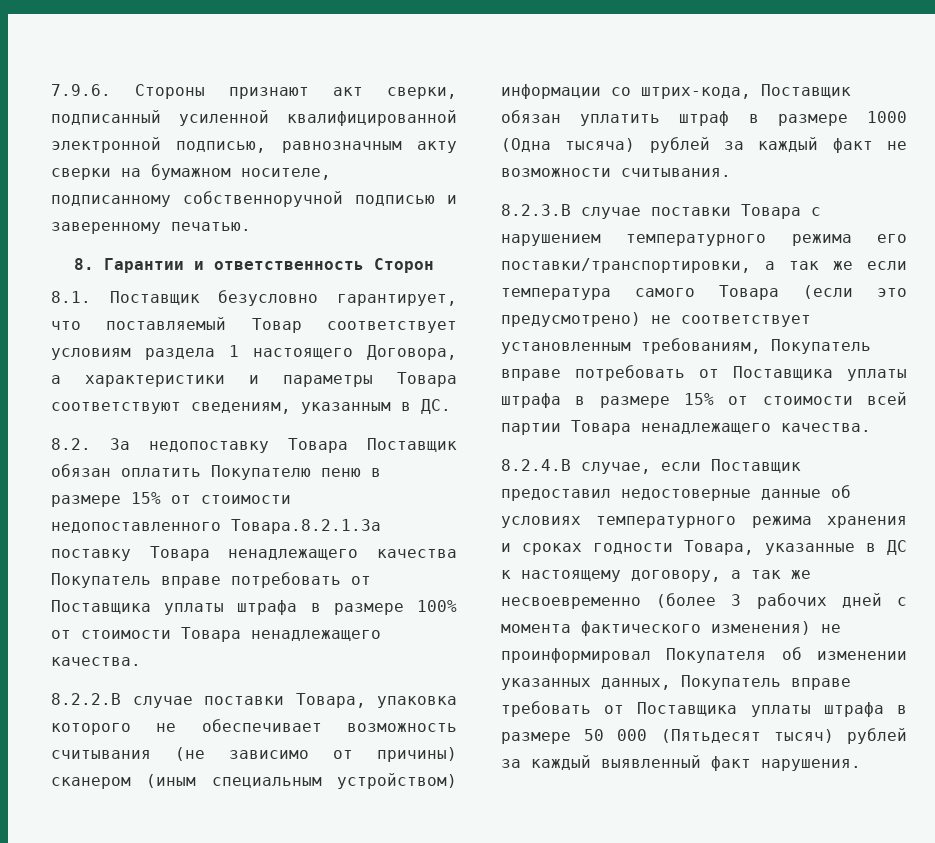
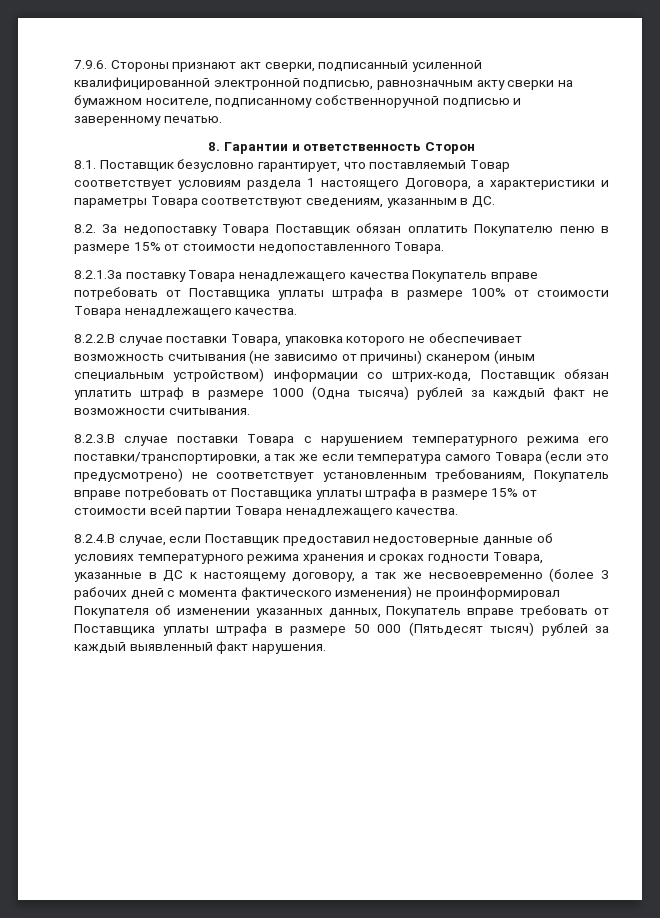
- 8.2. За недопоставку Товара Поставщик обязан оплатить Покупателю пеню в размере 15% от стоимости недопоставленного Товара.8.2.1.За поставку Товара ненадлежащего качества Покупатель вправе потребовать от Поставщика уплаты штрафа в размере 100% от стоимости Товара ненадлежащего качества.
+ 8.2. За недопоставку Товара Поставщик обязан оплатить Покупателю пеню в размере 15% от стоимости недопоставленного Товара.
+ 8.2.1.За поставку Товара ненадлежащего качества Покупатель вправе потребовать от Поставщика уплаты штрафа в размере 100% от стоимости Товара ненадлежащего качества.

